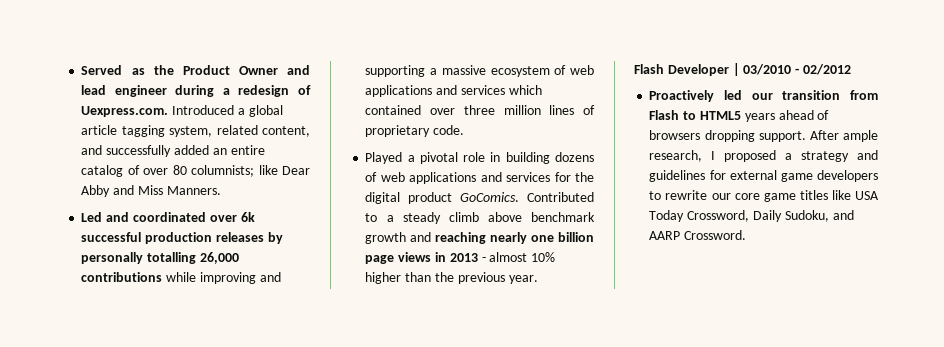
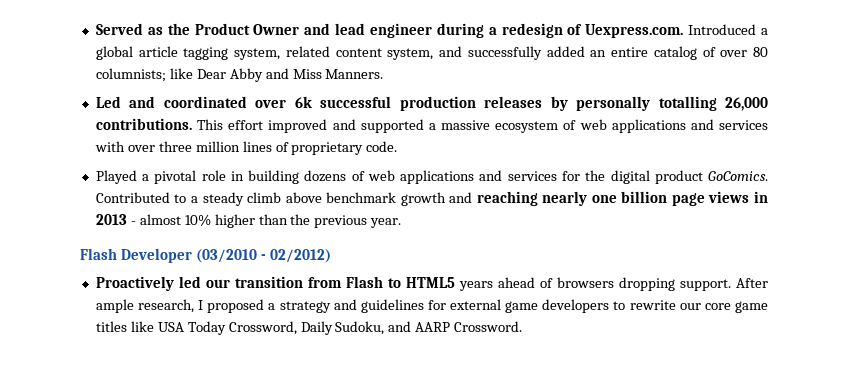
- Served as the Product Owner and lead engineer during a redesign of Uexpress.com. Introduced a global article tagging system, related content, and successfully added an entire catalog of over 80 columnists; like Dear Abby and Miss Manners.
+ Served as the Product Owner and lead engineer during a redesign of Uexpress.com. Introduced a global article tagging system, related content system, and successfully added an entire catalog of over 80 columnists; like Dear Abby and Miss Manners.
- Led and coordinated over 6k successful production releases by personally totalling 26,000 contributions while improving and supporting a massive ecosystem of web applications and services which contained over three million lines of proprietary code.
+ Led and coordinated over 6k successful production releases by personally totalling 26,000 contributions. This effort improved and supported a massive ecosystem of web applications and services with over three million lines of proprietary code.
- Flash Developer | 03/2010 - 02/2012
+ Flash Developer (03/2010 - 02/2012)

